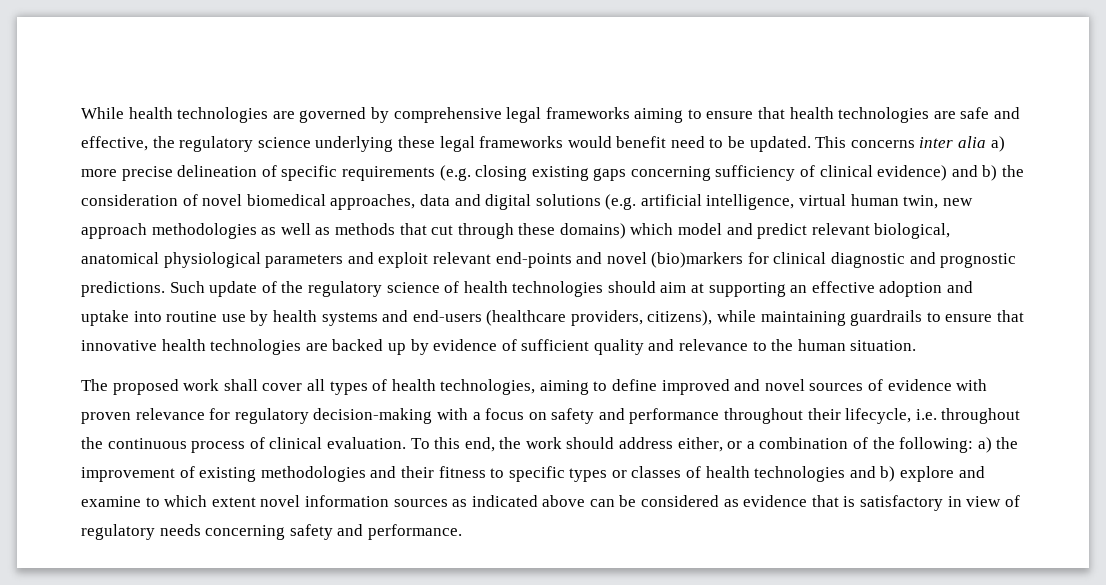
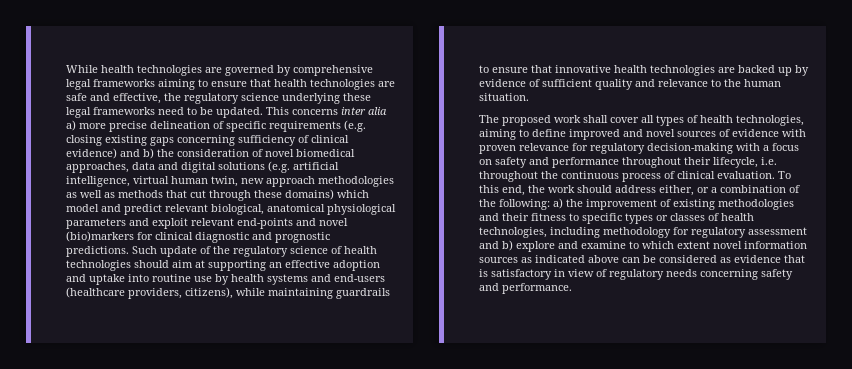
- While health technologies are governed by comprehensive legal frameworks aiming to ensure that health technologies are safe and effective, the regulatory science underlying these legal frameworks would benefit need to be updated.
+ While health technologies are governed by comprehensive legal frameworks aiming to ensure that health technologies are safe and effective, the regulatory science underlying these legal frameworks need to be updated.
- a) the improvement of existing methodologies and their fitness to specific types or classes of health technologies and b) explore and examine to which extent novel information sources as indicated above can be considered as evidence that is satisfactory in view of regulatory needs concerning safety and performance.
+ a) the improvement of existing methodologies and their fitness to specific types or classes of health technologies, including methodology for regulatory assessment and b) explore and examine to which extent novel information sources as indicated above can be considered as evidence that is satisfactory in view of regulatory needs concerning safety and performance.

